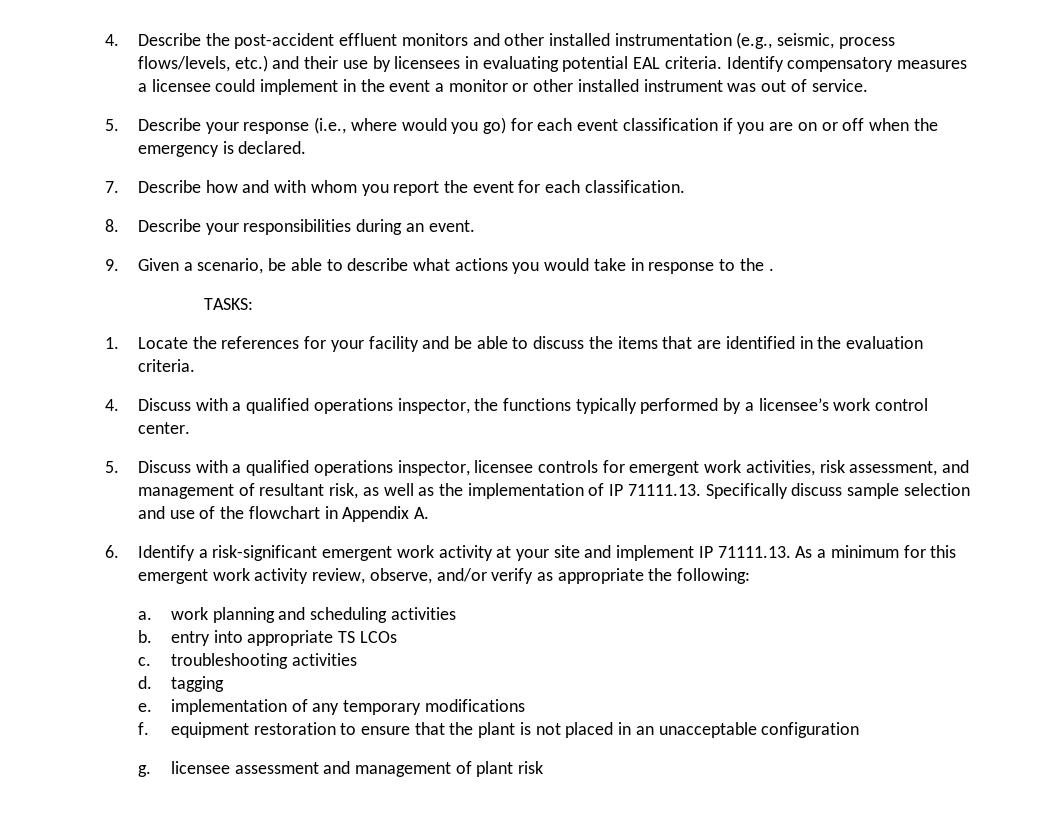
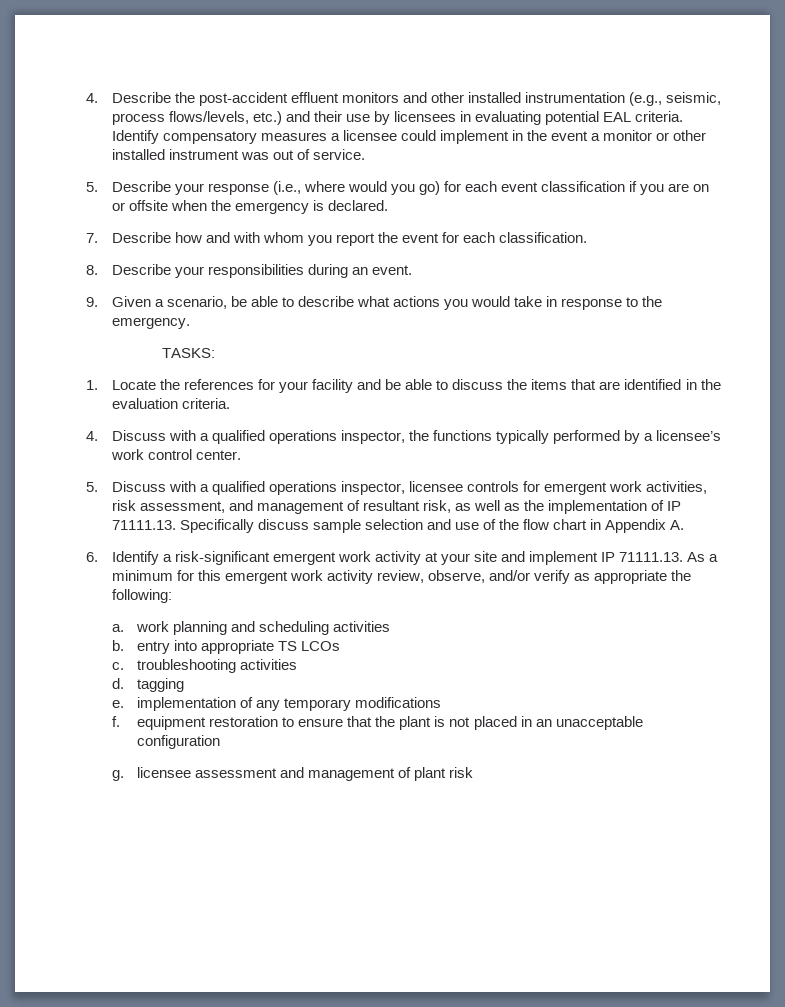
- 5. Describe your response (i.e., where would you go) for each event classification if you are on or off when the emergency is declared.
+ 5. Describe your response (i.e., where would you go) for each event classification if you are on or offsite when the emergency is declared.
- 9. Given a scenario, be able to describe what actions you would take in response to the .
+ 9. Given a scenario, be able to describe what actions you would take in response to the emergency.
- 5. Discuss with a qualified operations inspector, licensee controls for emergent work activities, risk assessment, and management of resultant risk, as well as the implementation of IP 71111.13. Specifically discuss sample selection and use of the flowchart in Appendix A.
+ 5. Discuss with a qualified operations inspector, licensee controls for emergent work activities, risk assessment, and management of resultant risk, as well as the implementation of IP 71111.13. Specifically discuss sample selection and use of the flow chart in Appendix A.

